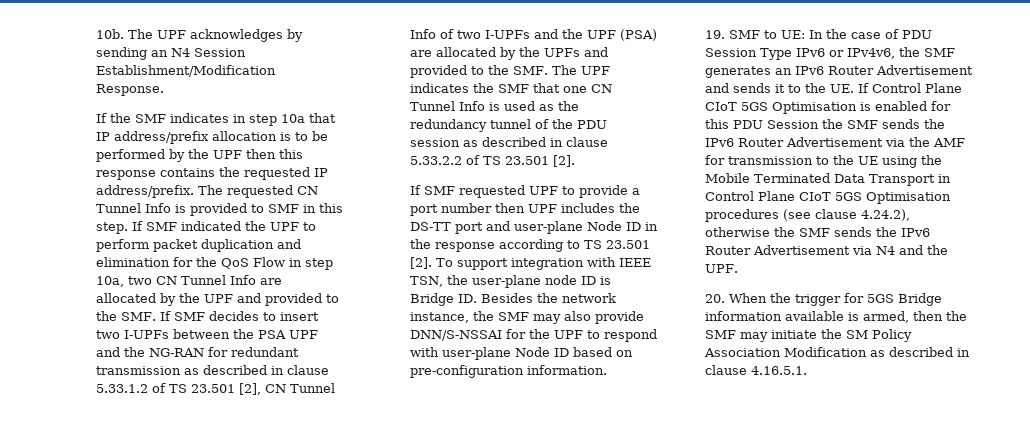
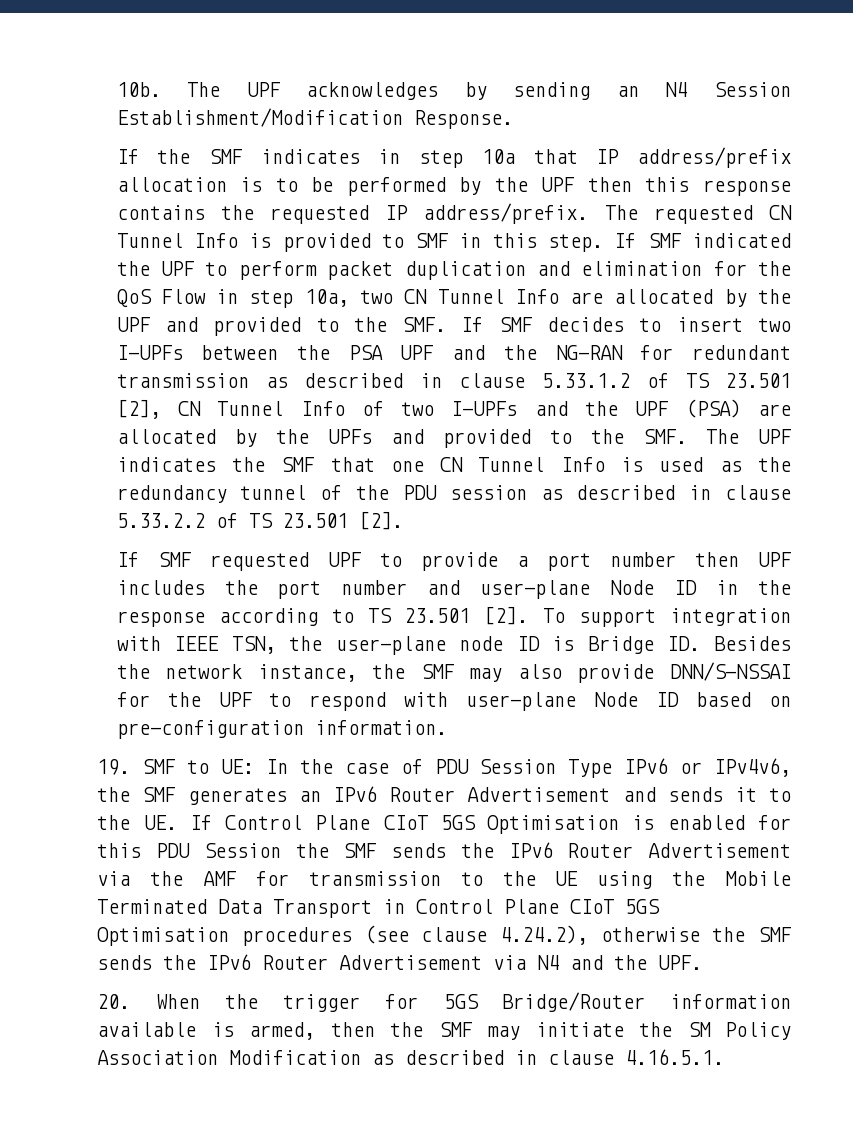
- If SMF requested UPF to provide a port number then UPF includes the DS-TT port and user-plane Node ID in the response according to TS 23.501 [2].
+ If SMF requested UPF to provide a port number then UPF includes the port number and user-plane Node ID in the response according to TS 23.501 [2].
- 20. When the trigger for 5GS Bridge information available is armed, then the SMF may initiate the SM Policy Association Modification as described in clause 4.16.5.1.
+ 20. When the trigger for 5GS Bridge/Router information available is armed, then the SMF may initiate the SM Policy Association Modification as described in clause 4.16.5.1.

